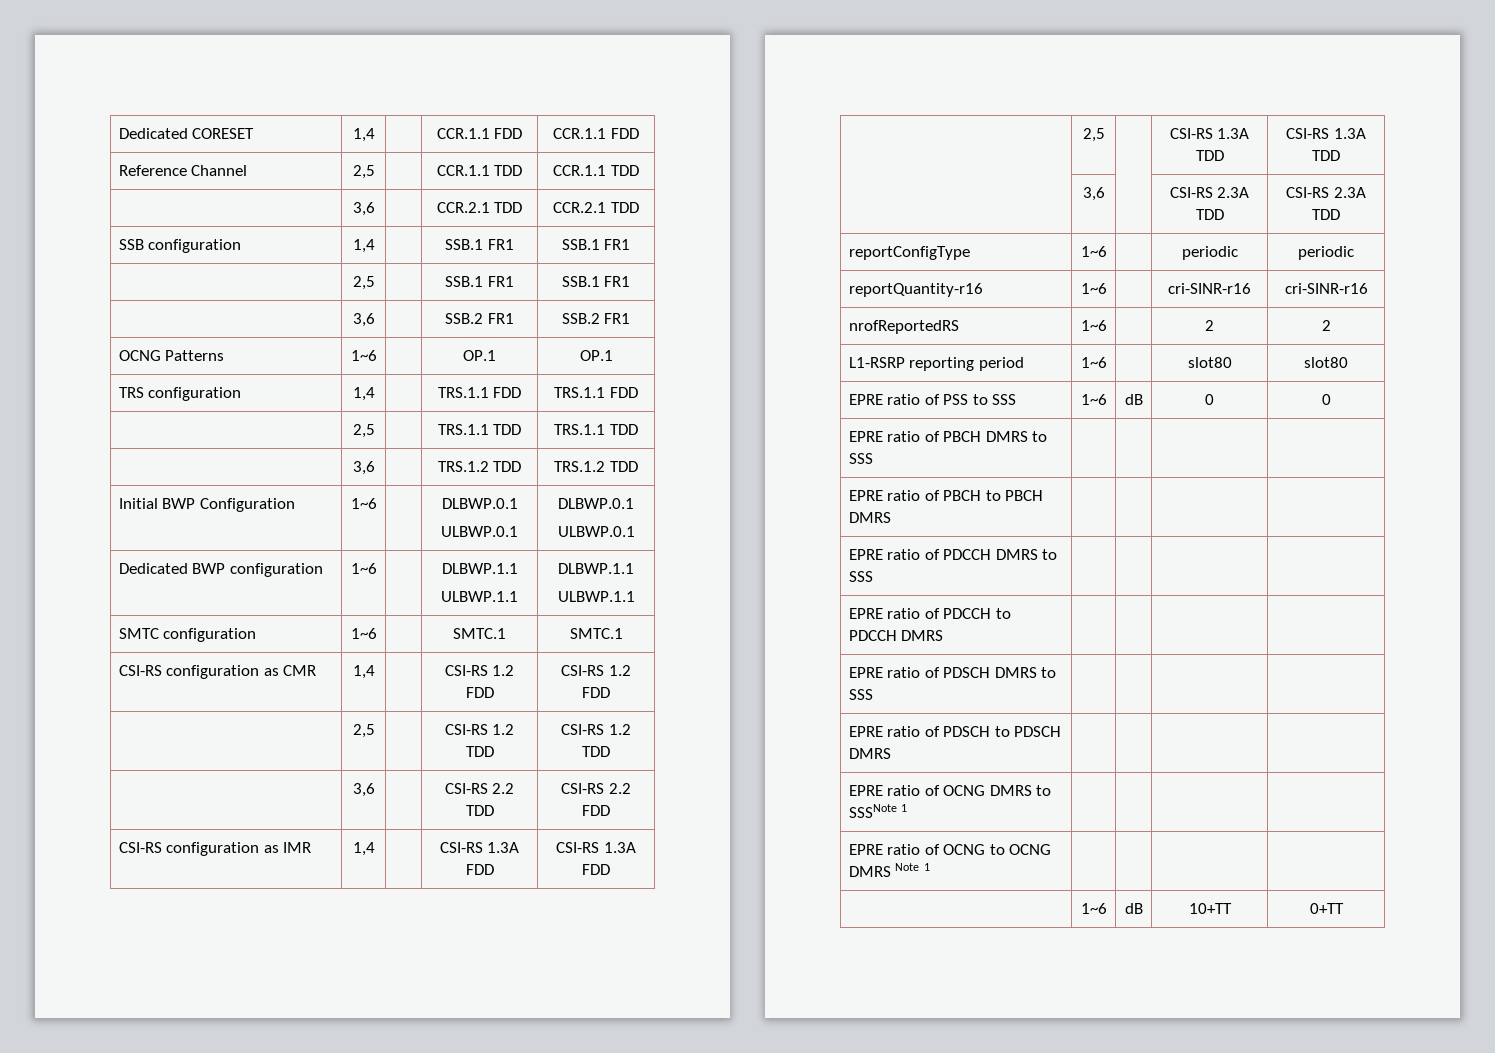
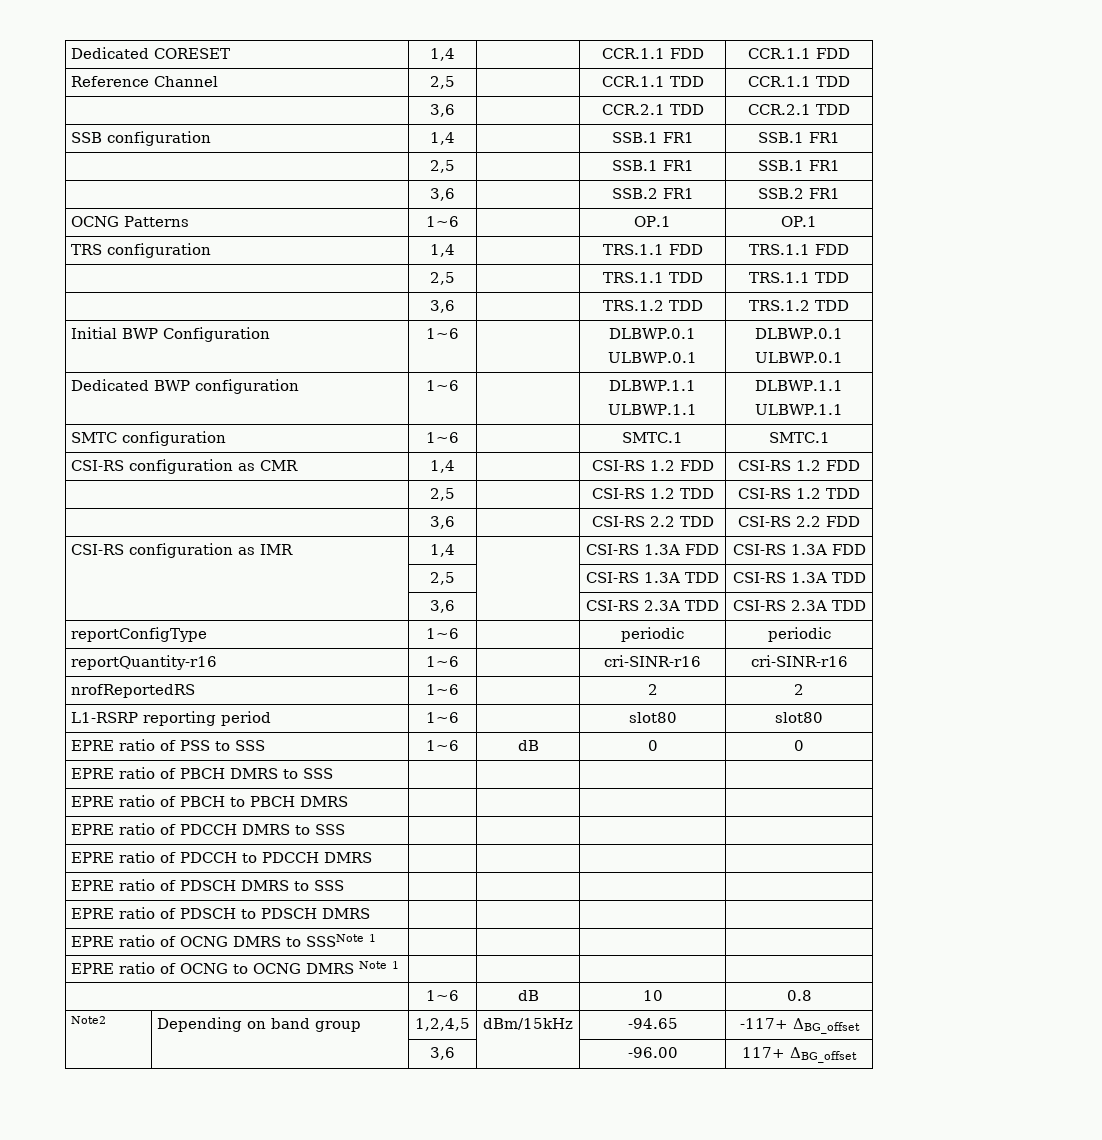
- | 1~6 | dB | 10+TT | 0+TT
+ | 1~6 | dB | 10 | 0.8
+ Note2 | Depending on band group | 1,2,4,5 | dBm/15kHz | -94.65 | -117+ ΔBG_offset
+ | | 3,6 | | -96.00 | 117+ ΔBG_offset

